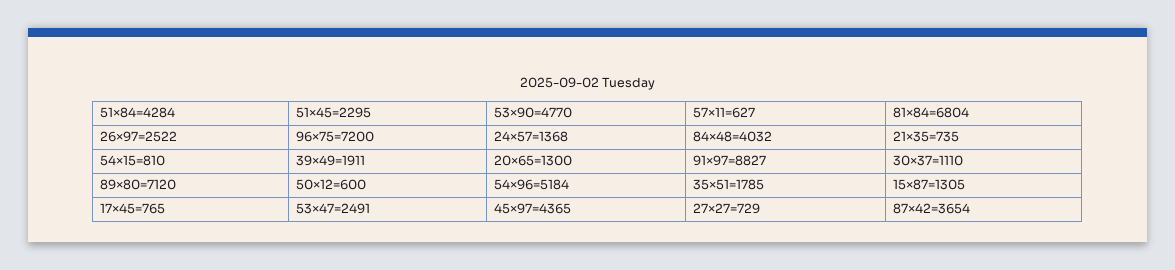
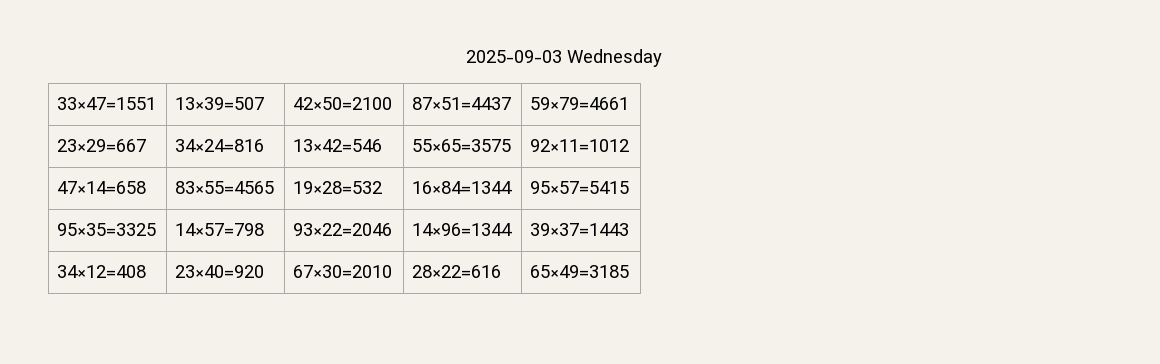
- 2025-09-02 Tuesday
- 51×84=4284 | 51×45=2295 | 53×90=4770 | 57×11=627 | 81×84=6804
- 26×97=2522 | 96×75=7200 | 24×57=1368 | 84×48=4032 | 21×35=735
- 54×15=810 | 39×49=1911 | 20×65=1300 | 91×97=8827 | 30×37=1110
- 89×80=7120 | 50×12=600 | 54×96=5184 | 35×51=1785 | 15×87=1305
- 17×45=765 | 53×47=2491 | 45×97=4365 | 27×27=729 | 87×42=3654
+ 2025-09-03 Wednesday
+ 33×47=1551 | 13×39=507 | 42×50=2100 | 87×51=4437 | 59×79=4661
+ 23×29=667 | 34×24=816 | 13×42=546 | 55×65=3575 | 92×11=1012
+ 47×14=658 | 83×55=4565 | 19×28=532 | 16×84=1344 | 95×57=5415
+ 95×35=3325 | 14×57=798 | 93×22=2046 | 14×96=1344 | 39×37=1443
+ 34×12=408 | 23×40=920 | 67×30=2010 | 28×22=616 | 65×49=3185

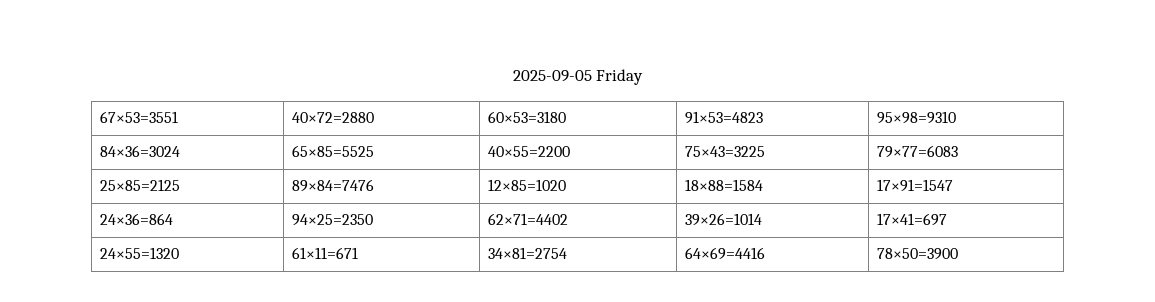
- 2025-09-03 Wednesday
- 33×47=1551 | 13×39=507 | 42×50=2100 | 87×51=4437 | 59×79=4661
- 23×29=667 | 34×24=816 | 13×42=546 | 55×65=3575 | 92×11=1012
- 47×14=658 | 83×55=4565 | 19×28=532 | 16×84=1344 | 95×57=5415
- 95×35=3325 | 14×57=798 | 93×22=2046 | 14×96=1344 | 39×37=1443
- 34×12=408 | 23×40=920 | 67×30=2010 | 28×22=616 | 65×49=3185
+ 2025-09-05 Friday
+ 67×53=3551 | 40×72=2880 | 60×53=3180 | 91×53=4823 | 95×98=9310
+ 84×36=3024 | 65×85=5525 | 40×55=2200 | 75×43=3225 | 79×77=6083
+ 25×85=2125 | 89×84=7476 | 12×85=1020 | 18×88=1584 | 17×91=1547
+ 24×36=864 | 94×25=2350 | 62×71=4402 | 39×26=1014 | 17×41=697
+ 24×55=1320 | 61×11=671 | 34×81=2754 | 64×69=4416 | 78×50=3900

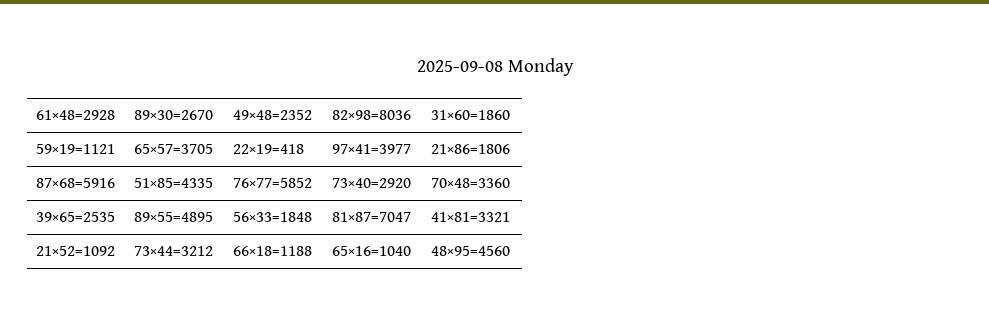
- 2025-09-05 Friday
- 67×53=3551 | 40×72=2880 | 60×53=3180 | 91×53=4823 | 95×98=9310
- 84×36=3024 | 65×85=5525 | 40×55=2200 | 75×43=3225 | 79×77=6083
- 25×85=2125 | 89×84=7476 | 12×85=1020 | 18×88=1584 | 17×91=1547
- 24×36=864 | 94×25=2350 | 62×71=4402 | 39×26=1014 | 17×41=697
- 24×55=1320 | 61×11=671 | 34×81=2754 | 64×69=4416 | 78×50=3900
+ 2025-09-08 Monday
+ 61×48=2928 | 89×30=2670 | 49×48=2352 | 82×98=8036 | 31×60=1860
+ 59×19=1121 | 65×57=3705 | 22×19=418 | 97×41=3977 | 21×86=1806
+ 87×68=5916 | 51×85=4335 | 76×77=5852 | 73×40=2920 | 70×48=3360
+ 39×65=2535 | 89×55=4895 | 56×33=1848 | 81×87=7047 | 41×81=3321
+ 21×52=1092 | 73×44=3212 | 66×18=1188 | 65×16=1040 | 48×95=4560

